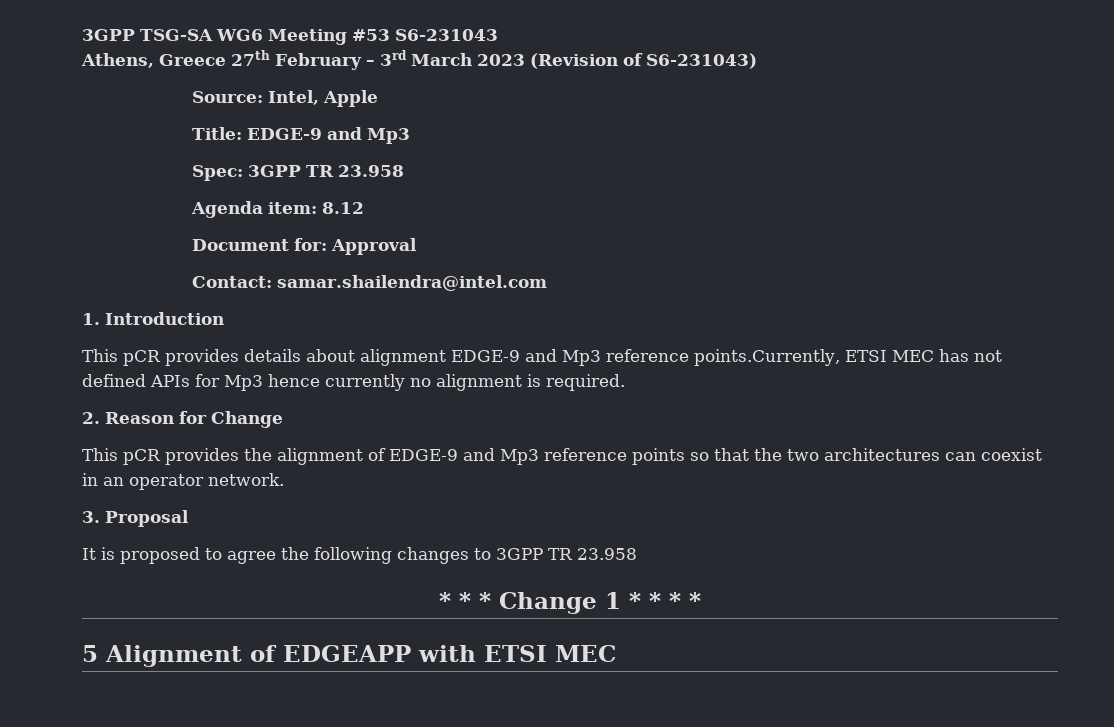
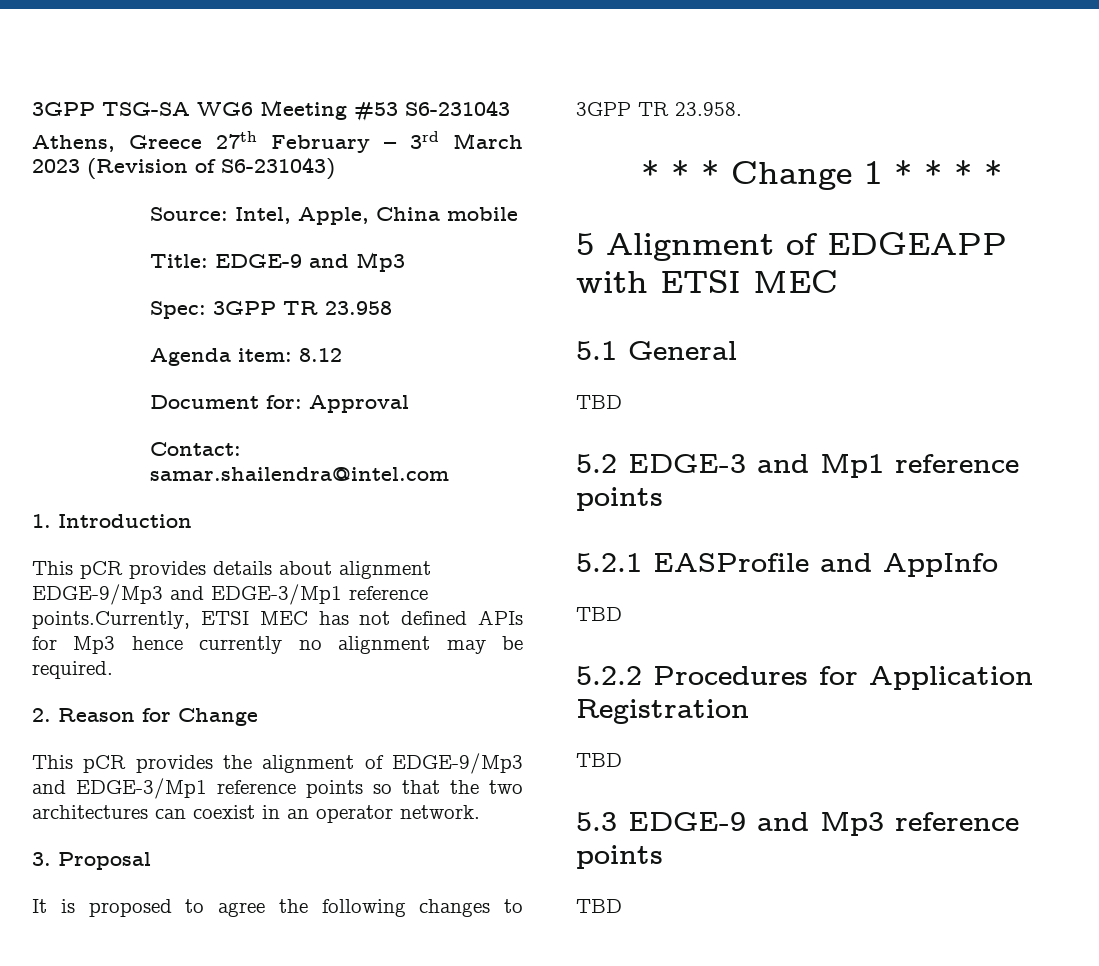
- Source: Intel, Apple
+ Source: Intel, Apple, China mobile
- This pCR provides details about alignment EDGE-9 and Mp3 reference points.Currently, ETSI MEC has not defined APIs for Mp3 hence currently no alignment is required.
+ This pCR provides details about alignment EDGE-9/Mp3 and EDGE-3/Mp1 reference points.Currently, ETSI MEC has not defined APIs for Mp3 hence currently no alignment may be required.
- This pCR provides the alignment of EDGE-9 and Mp3 reference points so that the two architectures can coexist in an operator network.
+ This pCR provides the alignment of EDGE-9/Mp3 and EDGE-3/Mp1 reference points so that the two architectures can coexist in an operator network.
- It is proposed to agree the following changes to 3GPP TR 23.958
+ It is proposed to agree the following changes to 3GPP TR 23.958.
+ 5.1 General
+ TBD
+ 5.2 EDGE-3 and Mp1 reference points
+ 5.2.1 EASProfile and AppInfo
+ TBD
+ 5.2.2 Procedures for Application Registration
+ TBD
+ 5.3 EDGE-9 and Mp3 reference points
+ TBD

